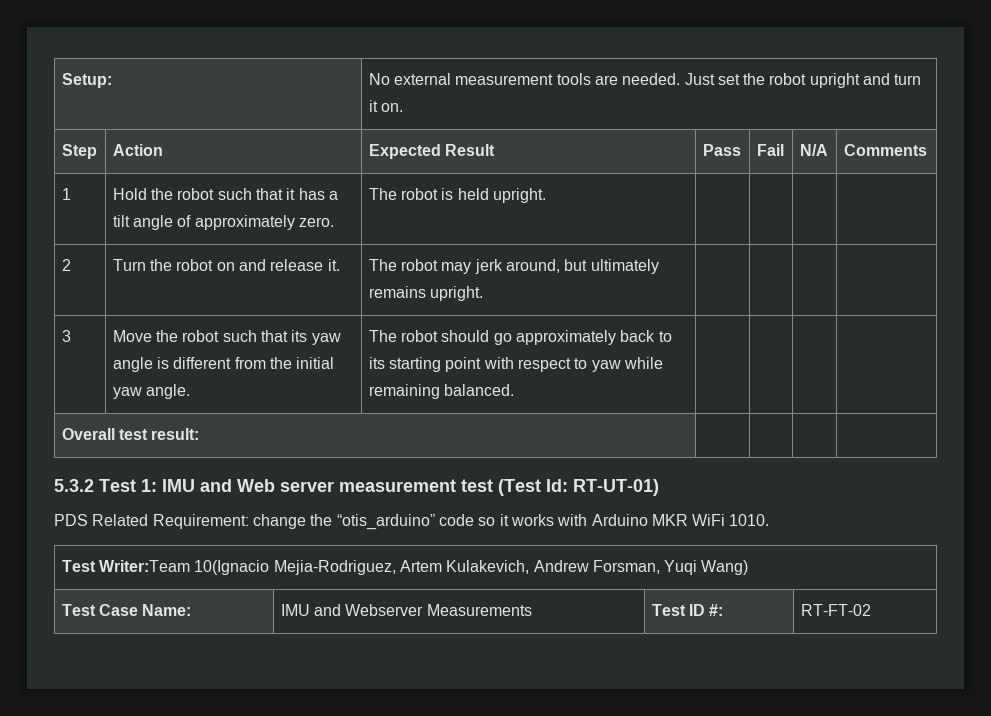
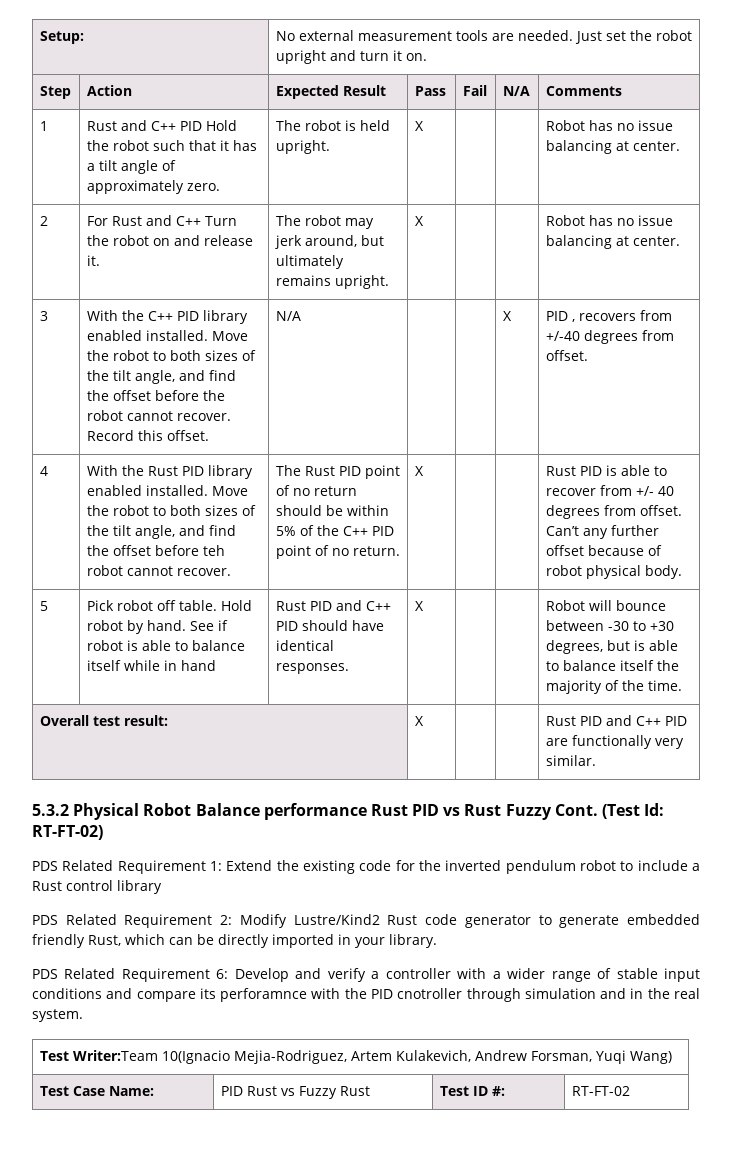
- 1 | Hold the robot such that it has a tilt angle of approximately zero. | The robot is held upright. | | | |
- 2 | Turn the robot on and release it. | The robot may jerk around, but ultimately remains upright. | | | |
- 3 | Move the robot such that its yaw angle is different from the initial yaw angle. | The robot should go approximately back to its starting point with respect to yaw while remaining balanced. | | | |
- Overall test result: | | | |
- 5.3.2 Test 1: IMU and Web server measurement test (Test Id: RT-UT-01)
- PDS Related Requirement: change the “otis_arduino” code so it works with Arduino MKR WiFi 1010.
+ 1 | Rust and C++ PID Hold the robot such that it has a tilt angle of approximately zero. | The robot is held upright. | X | | | Robot has no issue balancing at center.
+ 2 | For Rust and C++ Turn the robot on and release it. | The robot may jerk around, but ultimately remains upright. | X | | | Robot has no issue balancing at center.
+ 3 | With the C++ PID library enabled installed. Move the robot to both sizes of the tilt angle, and find the offset before the robot cannot recover. Record this offset. | N/A | | | X | PID , recovers from +/-40 degrees from offset.
+ 4 | With the Rust PID library enabled installed. Move the robot to both sizes of the tilt angle, and find the offset before teh robot cannot recover. | The Rust PID point of no return should be within 5% of the C++ PID point of no return. | X | | | Rust PID is able to recover from +/- 40 degrees from offset. Can’t any further offset because of robot physical body.
+ 5 | Pick robot off table. Hold robot by hand. See if robot is able to balance itself while in hand | Rust PID and C++ PID should have identical responses. | X | | | Robot will bounce between -30 to +30 degrees, but is able to balance itself the majority of the time.
+ Overall test result: | X | | | Rust PID and C++ PID are functionally very similar.
+ 5.3.2 Physical Robot Balance performance Rust PID vs Rust Fuzzy Cont. (Test Id: RT-FT-02)
+ PDS Related Requirement 1: Extend the existing code for the inverted pendulum robot to include a Rust control library
+ PDS Related Requirement 2: Modify Lustre/Kind2 Rust code generator to generate embedded friendly Rust, which can be directly imported in your library.
+ PDS Related Requirement 6: Develop and verify a controller with a wider range of stable input conditions and compare its perforamnce with the PID cnotroller through simulation and in the real system.
- Test Case Name: | IMU and Webserver Measurements | Test ID #: | RT-FT-02
+ Test Case Name: | PID Rust vs Fuzzy Rust | Test ID #: | RT-FT-02

